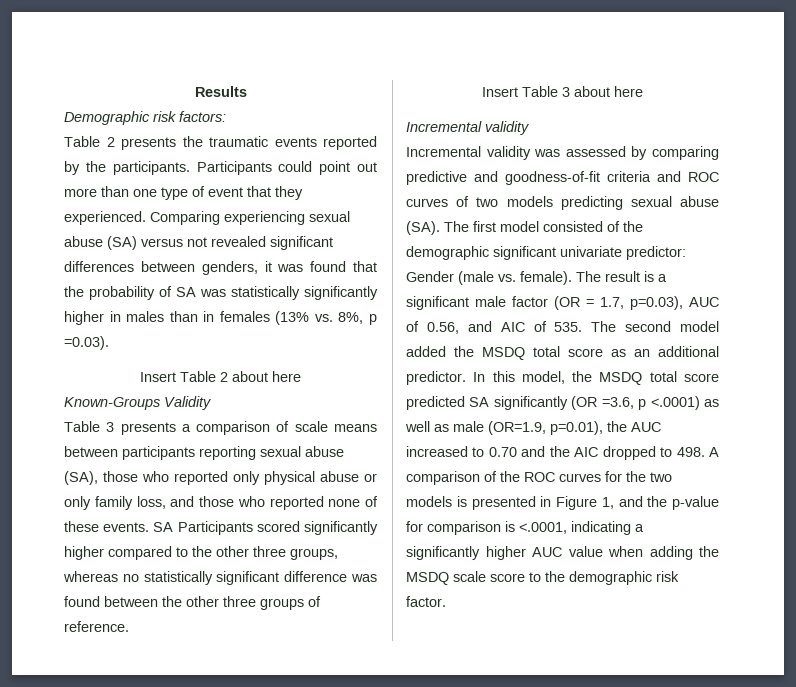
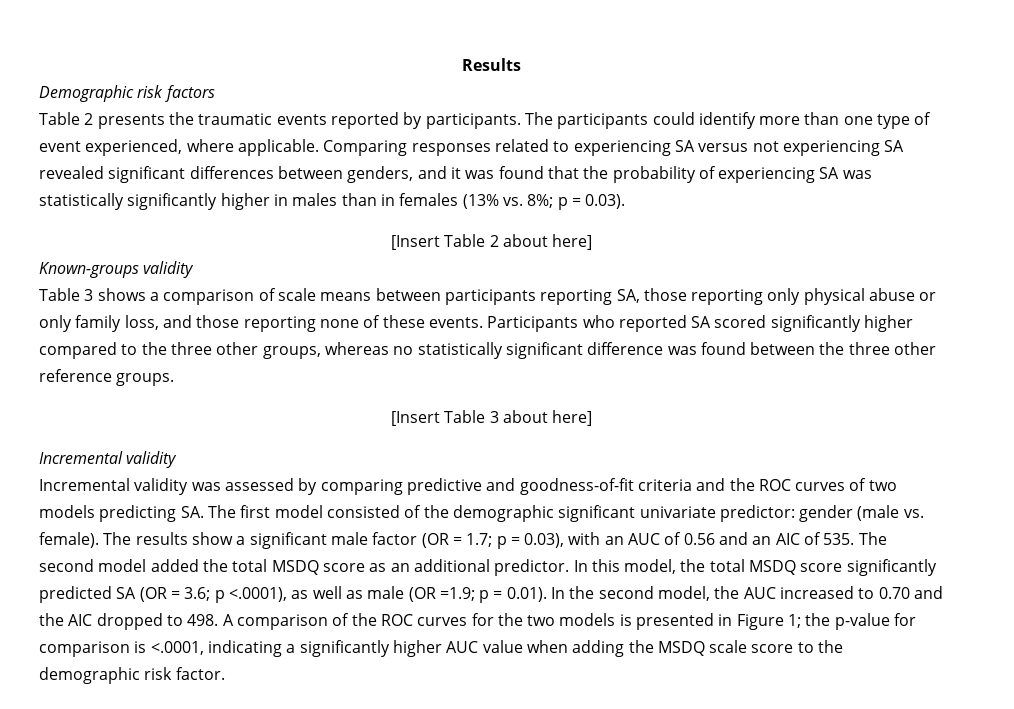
- Demographic risk factors:
+ Demographic risk factors
- Table 2 presents the traumatic events reported by the participants. Participants could point out more than one type of event that they experienced. Comparing experiencing sexual abuse (SA) versus not revealed significant differences between genders, it was found that the probability of SA was statistically significantly higher in males than in females (13% vs. 8%, p =0.03).
- Insert Table 2 about here
- Known-Groups Validity
- Table 3 presents a comparison of scale means between participants reporting sexual abuse (SA), those who reported only physical abuse or only family loss, and those who reported none of these events.
+ Table 2 presents the traumatic events reported by participants. The participants could identify more than one type of event experienced, where applicable. Comparing responses related to experiencing SA versus not experiencing SA revealed significant differences between genders, and it was found that the probability of experiencing SA was statistically significantly higher in males than in females (13% vs. 8%; p = 0.03).
+ [Insert Table 2 about here]
+ Known-groups validity
+ Table 3 shows a comparison of scale means between participants reporting SA, those reporting only physical abuse or only family loss, and those reporting none of these events.
- SA Participants scored significantly higher compared to the other three groups, whereas no statistically significant difference was found between the other three groups of reference.
- Insert Table 3 about here
+ Participants who reported SA scored significantly higher compared to the three other groups, whereas no statistically significant difference was found between the three other reference groups.
+ [Insert Table 3 about here]
- Incremental validity was assessed by comparing predictive and goodness-of-fit criteria and ROC curves of two models predicting sexual abuse (SA). The first model consisted of the demographic significant univariate predictor: Gender (male vs. female).
+ Incremental validity was assessed by comparing predictive and goodness-of-fit criteria and the ROC curves of two models predicting SA. The first model consisted of the demographic significant univariate predictor: gender (male vs. female).
- The result is a significant male factor (OR = 1.7, p=0.03), AUC of 0.56, and AIC of 535. The second model added the MSDQ total score as an additional predictor.
+ The results show a significant male factor (OR = 1.7; p = 0.03), with an AUC of 0.56 and an AIC of 535. The second model added the total MSDQ score as an additional predictor.
- In this model, the MSDQ total score predicted SA significantly (OR =3.6, p <.0001) as well as male (OR=1.9, p=0.01), the AUC increased to 0.70 and the AIC dropped to 498. A comparison of the ROC curves for the two models is presented in Figure 1, and the p-value for comparison is <.0001, indicating a significantly higher AUC value when adding the MSDQ scale score to the demographic risk factor.
+ In this model, the total MSDQ score significantly predicted SA (OR = 3.6; p <.0001), as well as male (OR =1.9; p = 0.01). In the second model, the AUC increased to 0.70 and the AIC dropped to 498. A comparison of the ROC curves for the two models is presented in Figure 1; the p-value for comparison is <.0001, indicating a significantly higher AUC value when adding the MSDQ scale score to the demographic risk factor.

